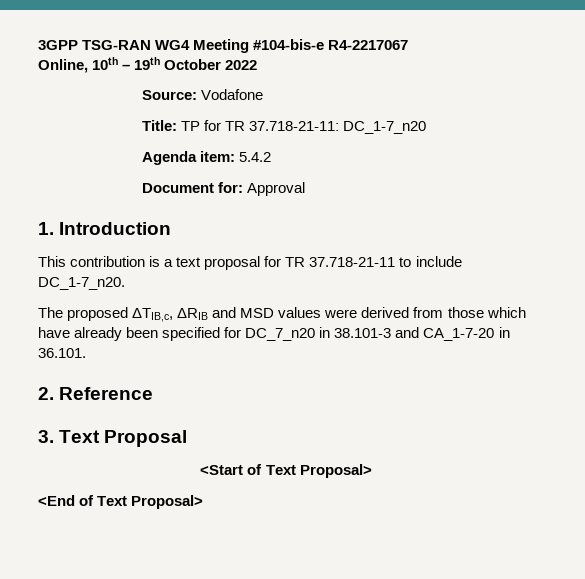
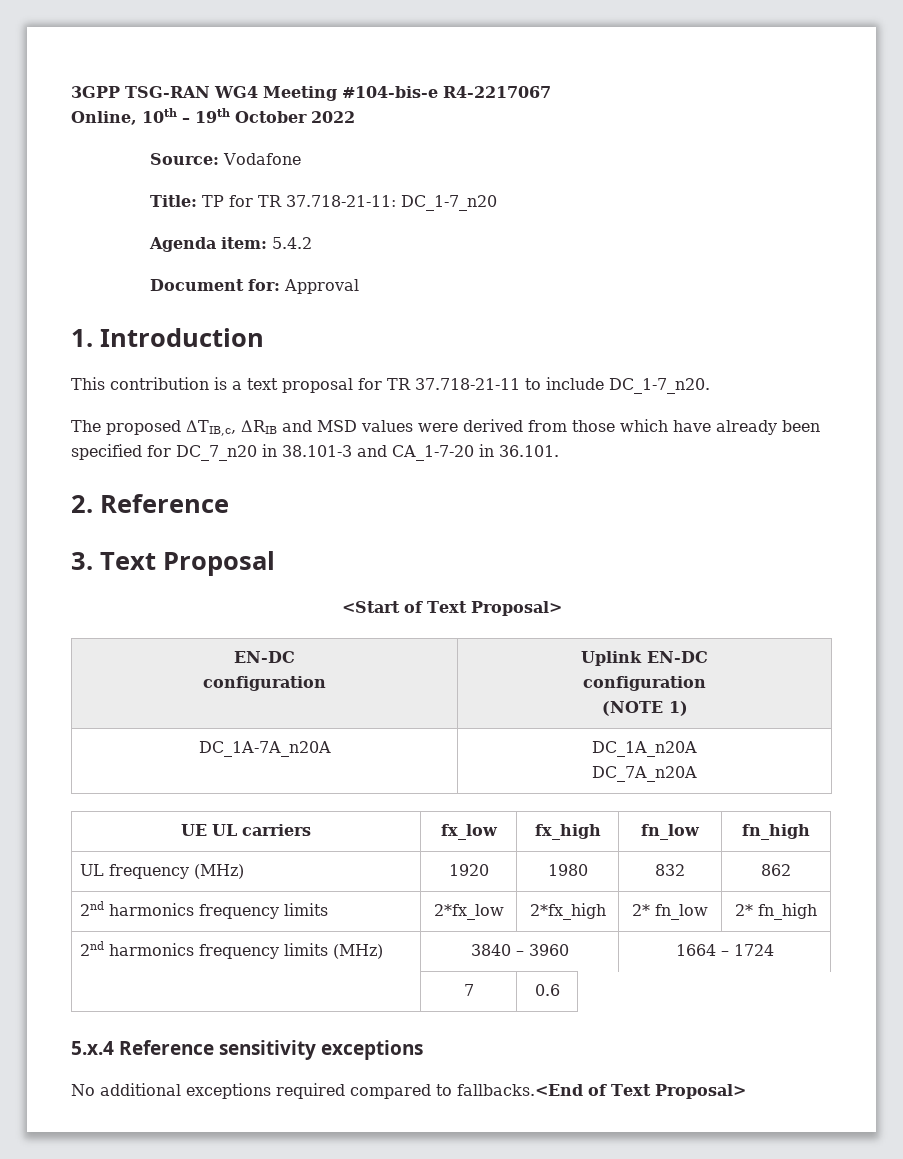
  <Start of Text Proposal>
- <End of Text Proposal>
+ EN-DC
+ configuration | Uplink EN-DC
+ configuration
+ (NOTE 1)
+ DC_1A-7A_n20A | DC_1A_n20A
+ DC_7A_n20A
+ UE UL carriers | fx_low | fx_high | fn_low | fn_high
+ UL frequency (MHz) | 1920 | 1980 | 832 | 862
+ 2nd harmonics frequency limits | 2*fx_low | 2*fx_high | 2* fn_low | 2* fn_high
+ 2nd harmonics frequency limits (MHz) | 3840 – 3960 | 1664 – 1724
+ | 7 | 0.6
+ 5.x.4 Reference sensitivity exceptions
+ No additional exceptions required compared to fallbacks.<End of Text Proposal>

